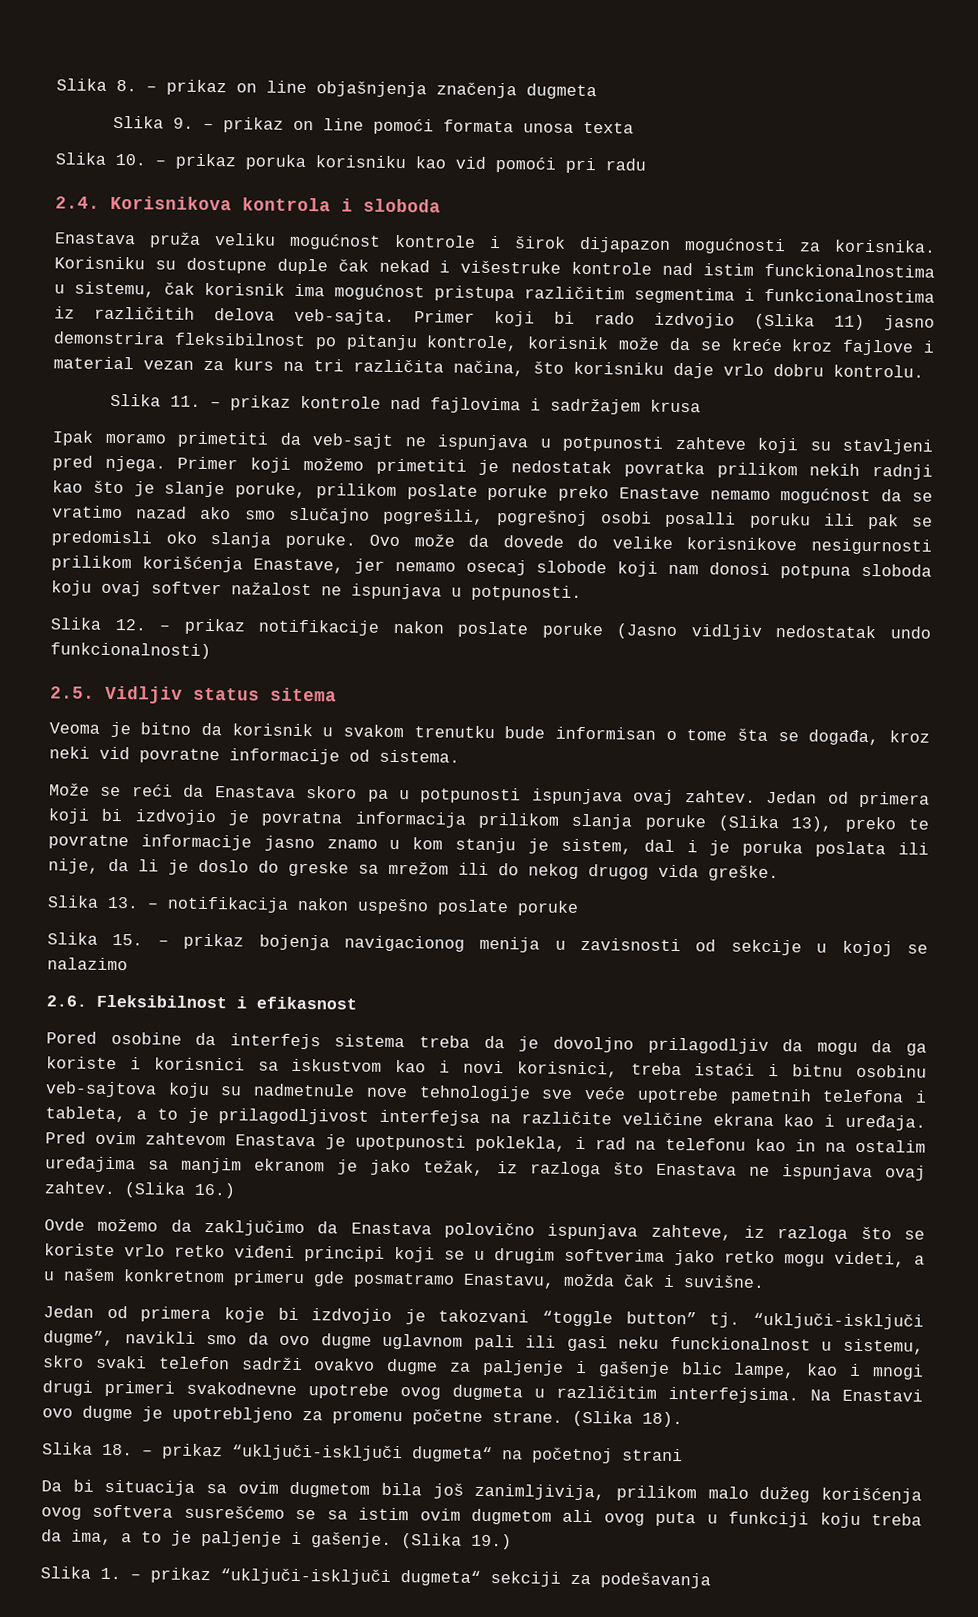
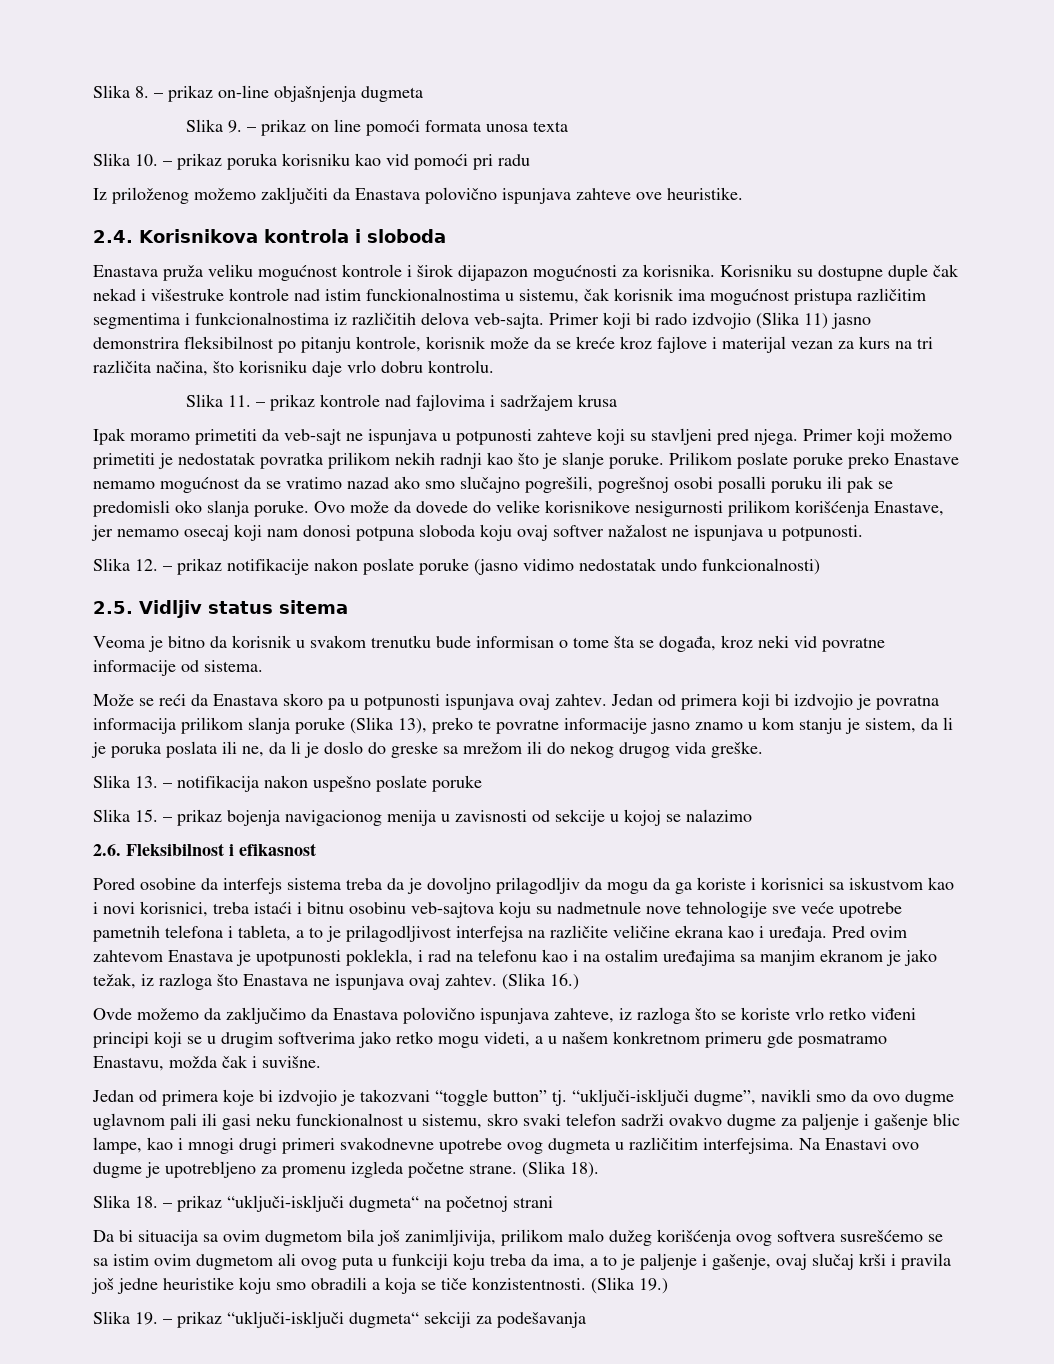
- Slika 8. – prikaz on line objašnjenja značenja dugmeta
+ Slika 8. – prikaz on-line objašnjenja dugmeta
+ Iz priloženog možemo zaključiti da Enastava polovično ispunjava zahteve ove heuristike.
- Primer koji bi rado izdvojio (Slika 11) jasno demonstrira fleksibilnost po pitanju kontrole, korisnik može da se kreće kroz fajlove i material vezan za kurs na tri različita načina, što korisniku daje vrlo dobru kontrolu.
+ Primer koji bi rado izdvojio (Slika 11) jasno demonstrira fleksibilnost po pitanju kontrole, korisnik može da se kreće kroz fajlove i materijal vezan za kurs na tri različita načina, što korisniku daje vrlo dobru kontrolu.
- Primer koji možemo primetiti je nedostatak povratka prilikom nekih radnji kao što je slanje poruke, prilikom poslate poruke preko Enastave nemamo mogućnost da se vratimo nazad ako smo slučajno pogrešili, pogrešnoj osobi posalli poruku ili pak se predomisli oko slanja poruke.
+ Primer koji možemo primetiti je nedostatak povratka prilikom nekih radnji kao što je slanje poruke. Prilikom poslate poruke preko Enastave nemamo mogućnost da se vratimo nazad ako smo slučajno pogrešili, pogrešnoj osobi posalli poruku ili pak se predomisli oko slanja poruke.
- Ovo može da dovede do velike korisnikove nesigurnosti prilikom korišćenja Enastave, jer nemamo osecaj slobode koji nam donosi potpuna sloboda koju ovaj softver nažalost ne ispunjava u potpunosti.
+ Ovo može da dovede do velike korisnikove nesigurnosti prilikom korišćenja Enastave, jer nemamo osecaj koji nam donosi potpuna sloboda koju ovaj softver nažalost ne ispunjava u potpunosti.
- Slika 12. – prikaz notifikacije nakon poslate poruke (Jasno vidljiv nedostatak undo funkcionalnosti)
+ Slika 12. – prikaz notifikacije nakon poslate poruke (jasno vidimo nedostatak undo funkcionalnosti)
- Jedan od primera koji bi izdvojio je povratna informacija prilikom slanja poruke (Slika 13), preko te povratne informacije jasno znamo u kom stanju je sistem, dal i je poruka poslata ili nije, da li je doslo do greske sa mrežom ili do nekog drugog vida greške.
+ Jedan od primera koji bi izdvojio je povratna informacija prilikom slanja poruke (Slika 13), preko te povratne informacije jasno znamo u kom stanju je sistem, da li je poruka poslata ili ne, da li je doslo do greske sa mrežom ili do nekog drugog vida greške.
- Pred ovim zahtevom Enastava je upotpunosti poklekla, i rad na telefonu kao in na ostalim uređajima sa manjim ekranom je jako težak, iz razloga što Enastava ne ispunjava ovaj zahtev.
+ Pred ovim zahtevom Enastava je upotpunosti poklekla, i rad na telefonu kao i na ostalim uređajima sa manjim ekranom je jako težak, iz razloga što Enastava ne ispunjava ovaj zahtev.
- Na Enastavi ovo dugme je upotrebljeno za promenu početne strane.
+ Na Enastavi ovo dugme je upotrebljeno za promenu izgleda početne strane.
- Da bi situacija sa ovim dugmetom bila još zanimljivija, prilikom malo dužeg korišćenja ovog softvera susrešćemo se sa istim ovim dugmetom ali ovog puta u funkciji koju treba da ima, a to je paljenje i gašenje.
+ Da bi situacija sa ovim dugmetom bila još zanimljivija, prilikom malo dužeg korišćenja ovog softvera susrešćemo se sa istim ovim dugmetom ali ovog puta u funkciji koju treba da ima, a to je paljenje i gašenje, ovaj slučaj krši i pravila još jedne heuristike koju smo obradili a koja se tiče konzistentnosti.
- Slika 1. – prikaz “uključi-isključi dugmeta“ sekciji za podešavanja
+ Slika 19. – prikaz “uključi-isključi dugmeta“ sekciji za podešavanja

